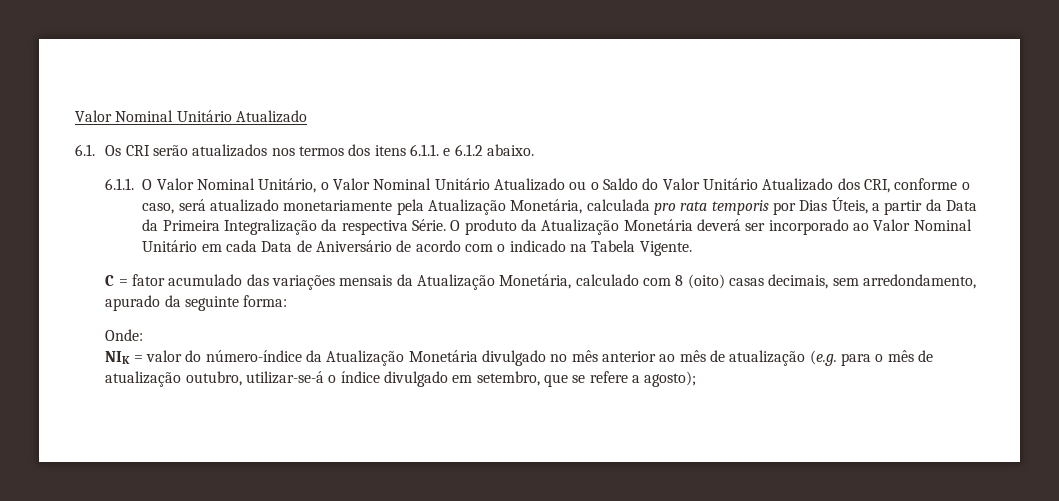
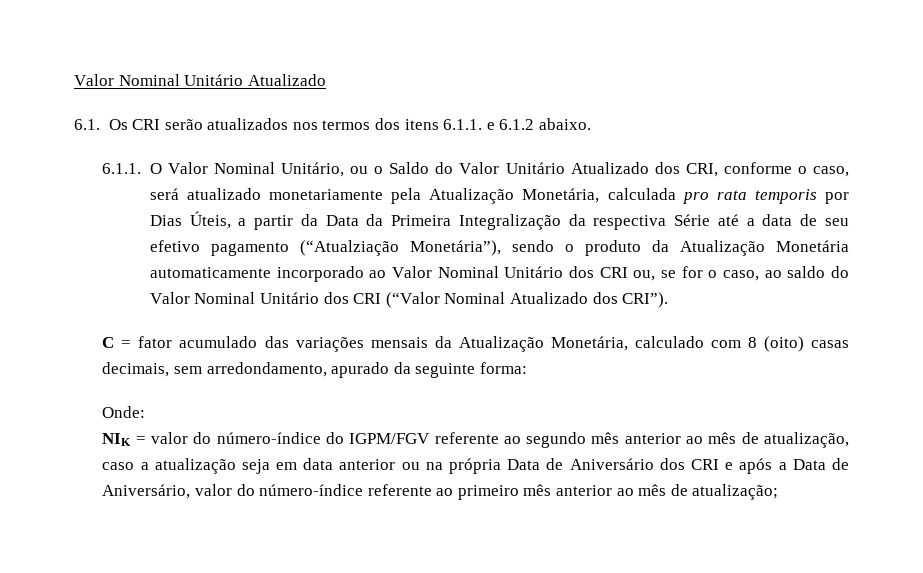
- 6.1.1. O Valor Nominal Unitário, o Valor Nominal Unitário Atualizado ou o Saldo do Valor Unitário Atualizado dos CRI, conforme o caso, será atualizado monetariamente pela Atualização Monetária, calculada pro rata temporis por Dias Úteis, a partir da Data da Primeira Integralização da respectiva Série. O produto da Atualização Monetária deverá ser incorporado ao Valor Nominal Unitário em cada Data de Aniversário de acordo com o indicado na Tabela Vigente.
+ 6.1.1. O Valor Nominal Unitário, ou o Saldo do Valor Unitário Atualizado dos CRI, conforme o caso, será atualizado monetariamente pela Atualização Monetária, calculada pro rata temporis por Dias Úteis, a partir da Data da Primeira Integralização da respectiva Série até a data de seu efetivo pagamento (“Atualziação Monetária”), sendo o produto da Atualização Monetária automaticamente incorporado ao Valor Nominal Unitário dos CRI ou, se for o caso, ao saldo do Valor Nominal Unitário dos CRI (“Valor Nominal Atualizado dos CRI”).
- NIK = valor do número-índice da Atualização Monetária divulgado no mês anterior ao mês de atualização (e.g. para o mês de atualização outubro, utilizar-se-á o índice divulgado em setembro, que se refere a agosto);
+ NIK = valor do número-índice do IGPM/FGV referente ao segundo mês anterior ao mês de atualização, caso a atualização seja em data anterior ou na própria Data de Aniversário dos CRI e após a Data de Aniversário, valor do número-índice referente ao primeiro mês anterior ao mês de atualização;

